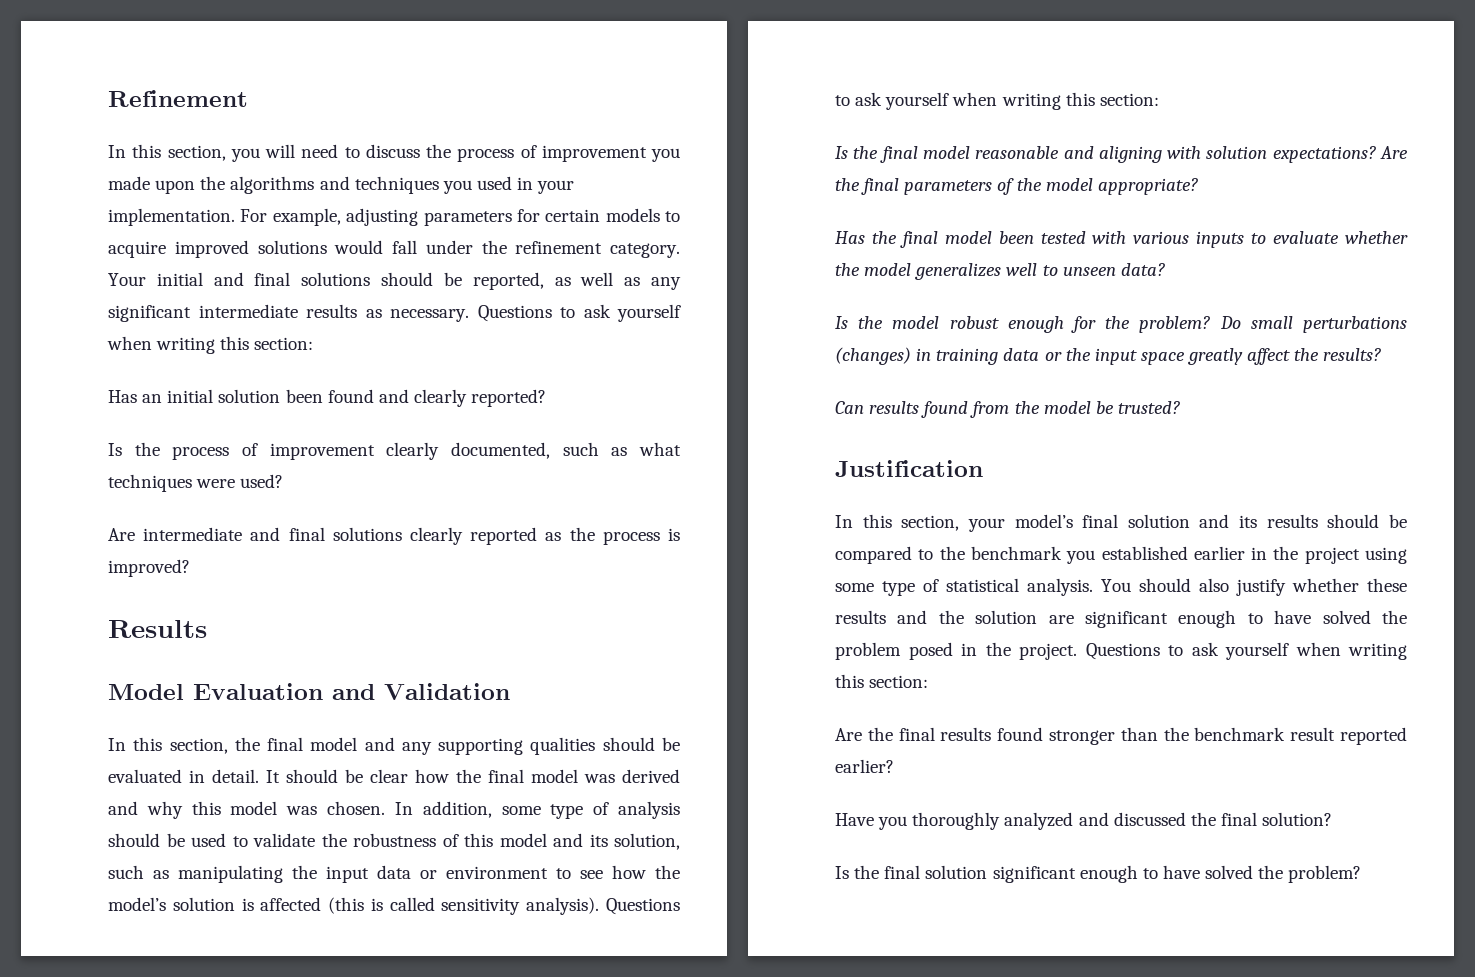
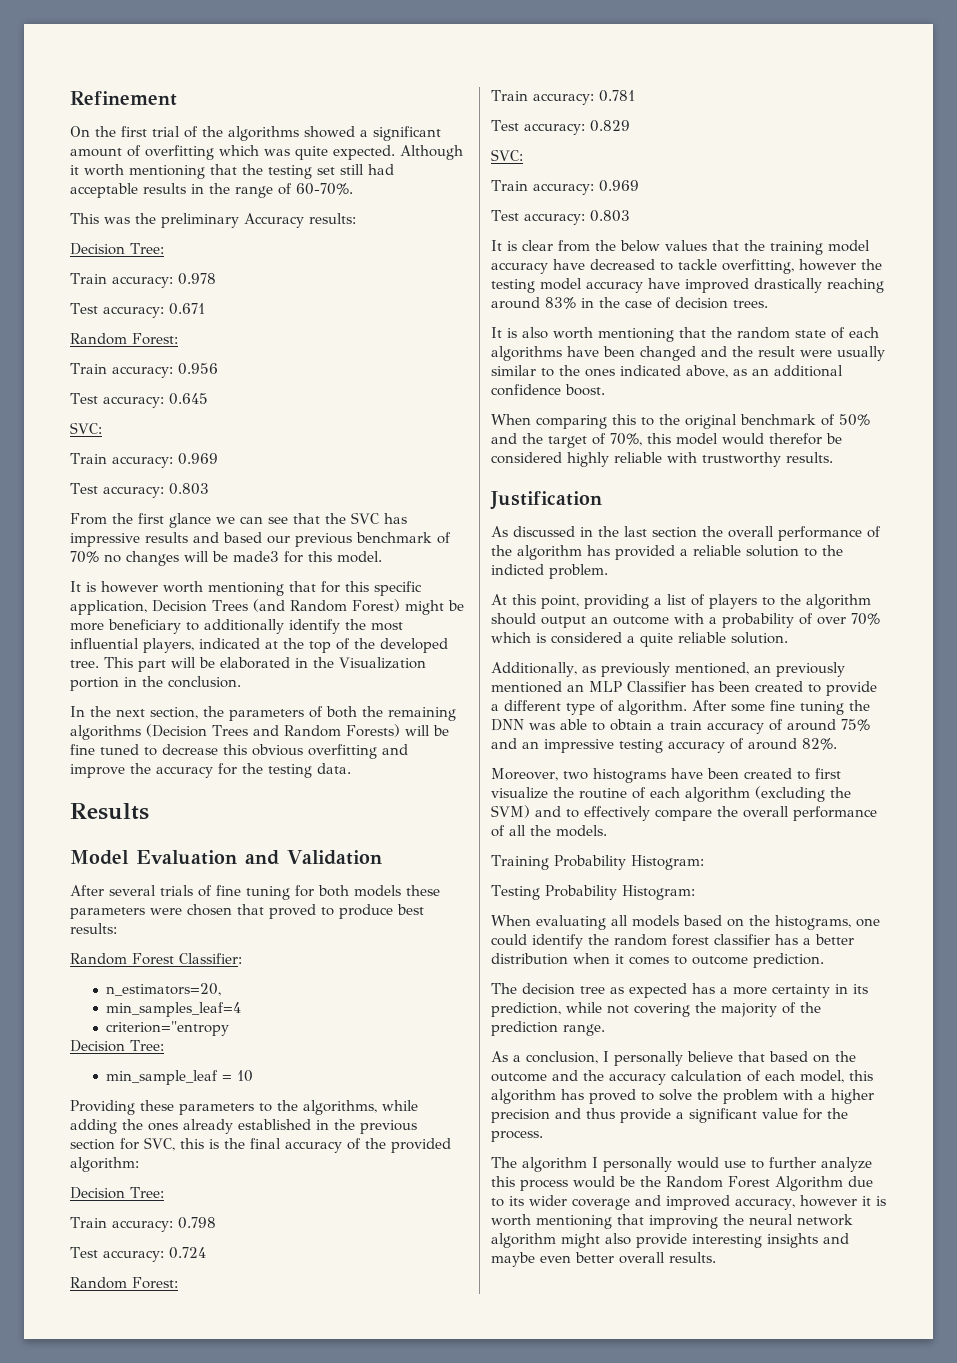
- In this section, you will need to discuss the process of improvement you made upon the algorithms and techniques you used in your implementation. For example, adjusting parameters for certain models to acquire improved solutions would fall under the refinement category. Your initial and final solutions should be reported, as well as any significant intermediate results as necessary. Questions to ask yourself when writing this section:
- Has an initial solution been found and clearly reported?
- Is the process of improvement clearly documented, such as what techniques were used?
- Are intermediate and final solutions clearly reported as the process is improved?
+ On the first trial of the algorithms showed a significant amount of overfitting which was quite expected. Although it worth mentioning that the testing set still had acceptable results in the range of 60-70%.
+ This was the preliminary Accuracy results:
+ Decision Tree:
+ Train accuracy: 0.978
+ Test accuracy: 0.671
+ Random Forest:
+ Train accuracy: 0.956
+ Test accuracy: 0.645
+ SVC:
+ Train accuracy: 0.969
+ Test accuracy: 0.803
+ From the first glance we can see that the SVC has impressive results and based our previous benchmark of 70% no changes will be made3 for this model.
+ It is however worth mentioning that for this specific application, Decision Trees (and Random Forest) might be more beneficiary to additionally identify the most influential players, indicated at the top of the developed tree. This part will be elaborated in the Visualization portion in the conclusion.
+ In the next section, the parameters of both the remaining algorithms (Decision Trees and Random Forests) will be fine tuned to decrease this obvious overfitting and improve the accuracy for the testing data.
- In this section, the final model and any supporting qualities should be evaluated in detail. It should be clear how the final model was derived and why this model was chosen. In addition, some type of analysis should be used to validate the robustness of this model and its solution, such as manipulating the input data or environment to see how the model’s solution is affected (this is called sensitivity analysis). Questions to ask yourself when writing this section:
- Is the final model reasonable and aligning with solution expectations? Are the final parameters of the model appropriate?
- Has the final model been tested with various inputs to evaluate whether the model generalizes well to unseen data?
- Is the model robust enough for the problem? Do small perturbations (changes) in training data or the input space greatly affect the results?
- Can results found from the model be trusted?
+ After several trials of fine tuning for both models these parameters were chosen that proved to produce best results:
+ Random Forest Classifier:
+ n_estimators=20,
+ min_samples_leaf=4
+ criterion="entropy
+ Decision Tree:
+ min_sample_leaf = 10
+ Providing these parameters to the algorithms, while adding the ones already established in the previous section for SVC, this is the final accuracy of the provided algorithm:
+ Decision Tree:
+ Train accuracy: 0.798
+ Test accuracy: 0.724
+ Random Forest:
+ Train accuracy: 0.781
+ Test accuracy: 0.829
+ SVC:
+ Train accuracy: 0.969
+ Test accuracy: 0.803
+ It is clear from the below values that the training model accuracy have decreased to tackle overfitting, however the testing model accuracy have improved drastically reaching around 83% in the case of decision trees.
+ It is also worth mentioning that the random state of each algorithms have been changed and the result were usually similar to the ones indicated above, as an additional confidence boost.
+ When comparing this to the original benchmark of 50% and the target of 70%, this model would therefor be considered highly reliable with trustworthy results.
  Justification
- In this section, your model’s final solution and its results should be compared to the benchmark you established earlier in the project using some type of statistical analysis. You should also justify whether these results and the solution are significant enough to have solved the problem posed in the project. Questions to ask yourself when writing this section:
- Are the final results found stronger than the benchmark result reported earlier?
- Have you thoroughly analyzed and discussed the final solution?
- Is the final solution significant enough to have solved the problem?
+ As discussed in the last section the overall performance of the algorithm has provided a reliable solution to the indicted problem.
+ At this point, providing a list of players to the algorithm should output an outcome with a probability of over 70% which is considered a quite reliable solution.
+ Additionally, as previously mentioned, an previously mentioned an MLP Classifier has been created to provide a different type of algorithm. After some fine tuning the DNN was able to obtain a train accuracy of around 75% and an impressive testing accuracy of around 82%.
+ Moreover, two histograms have been created to first visualize the routine of each algorithm (excluding the SVM) and to effectively compare the overall performance of all the models.
+ Training Probability Histogram:
+ Testing Probability Histogram:
+ When evaluating all models based on the histograms, one could identify the random forest classifier has a better distribution when it comes to outcome prediction.
+ The decision tree as expected has a more certainty in its prediction, while not covering the majority of the prediction range.
+ As a conclusion, I personally believe that based on the outcome and the accuracy calculation of each model, this algorithm has proved to solve the problem with a higher precision and thus provide a significant value for the process.
+ The algorithm I personally would use to further analyze this process would be the Random Forest Algorithm due to its wider coverage and improved accuracy, however it is worth mentioning that improving the neural network algorithm might also provide interesting insights and maybe even better overall results.

